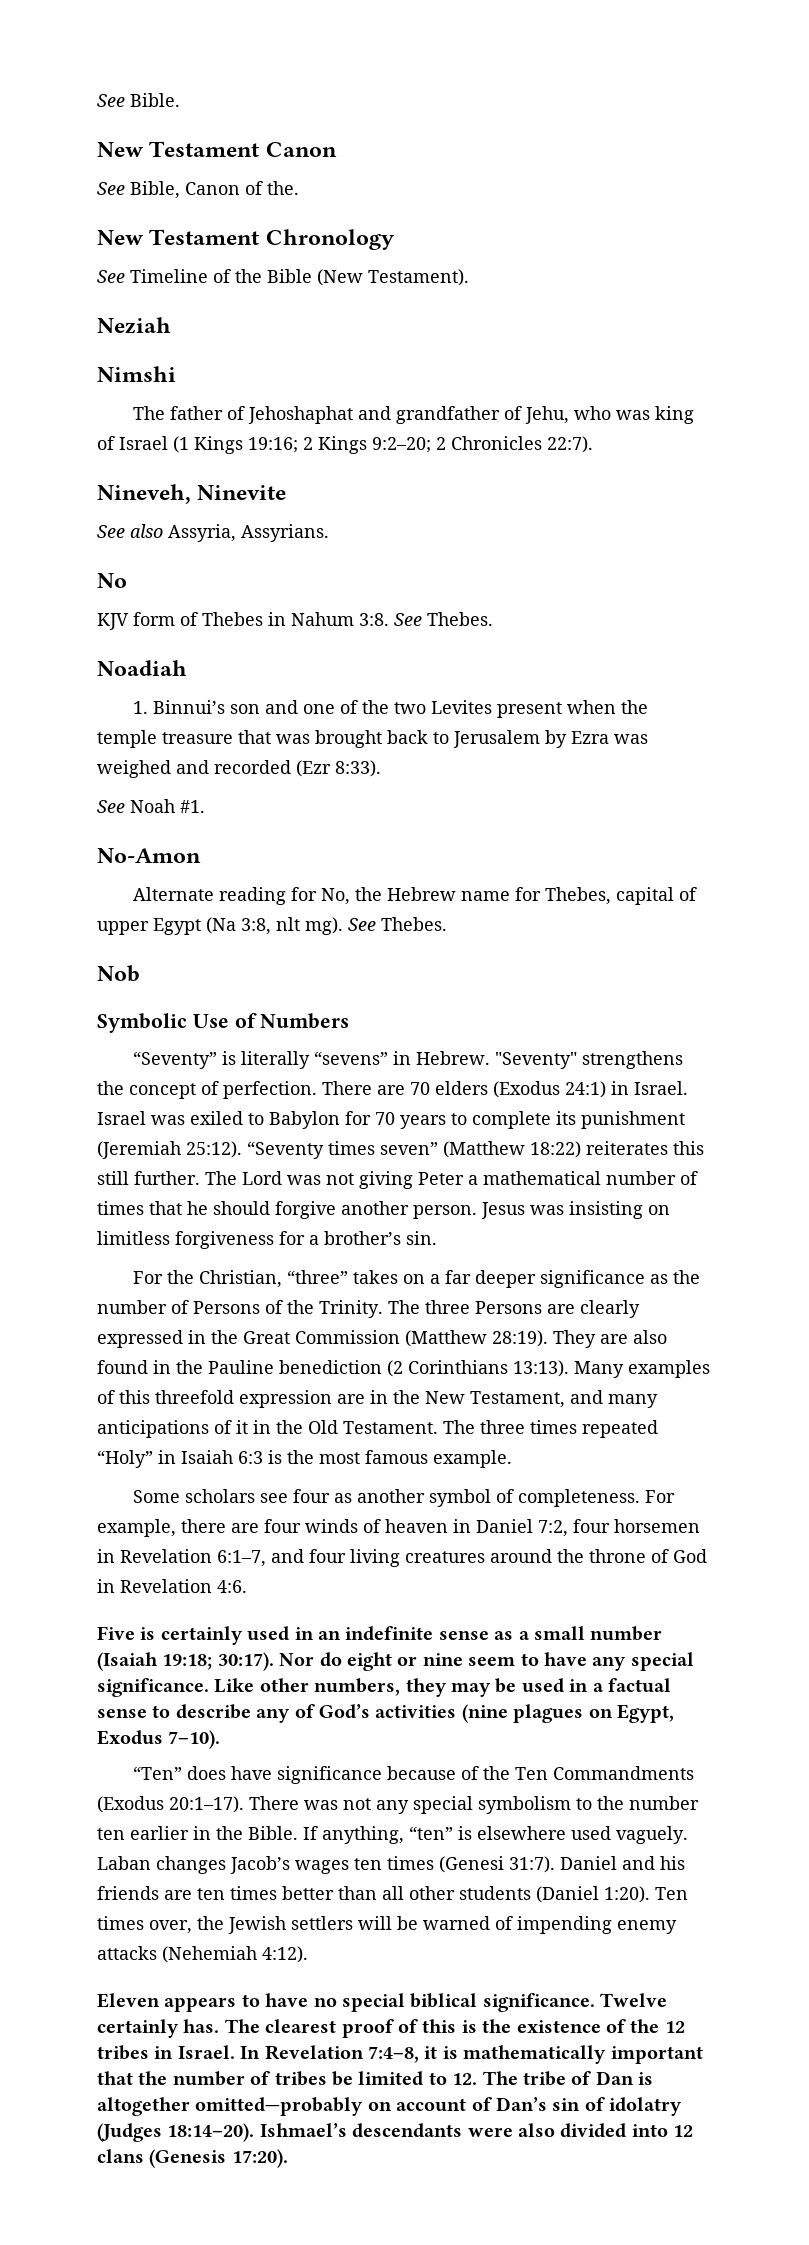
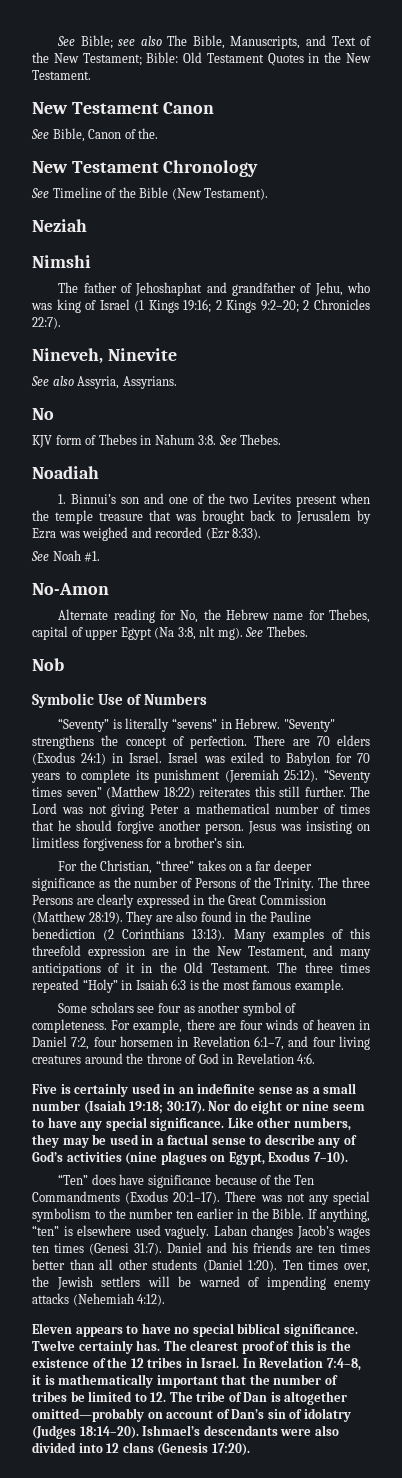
- See Bible.
+ See Bible; see also The Bible, Manuscripts, and Text of the New Testament; Bible: Old Testament Quotes in the New Testament.

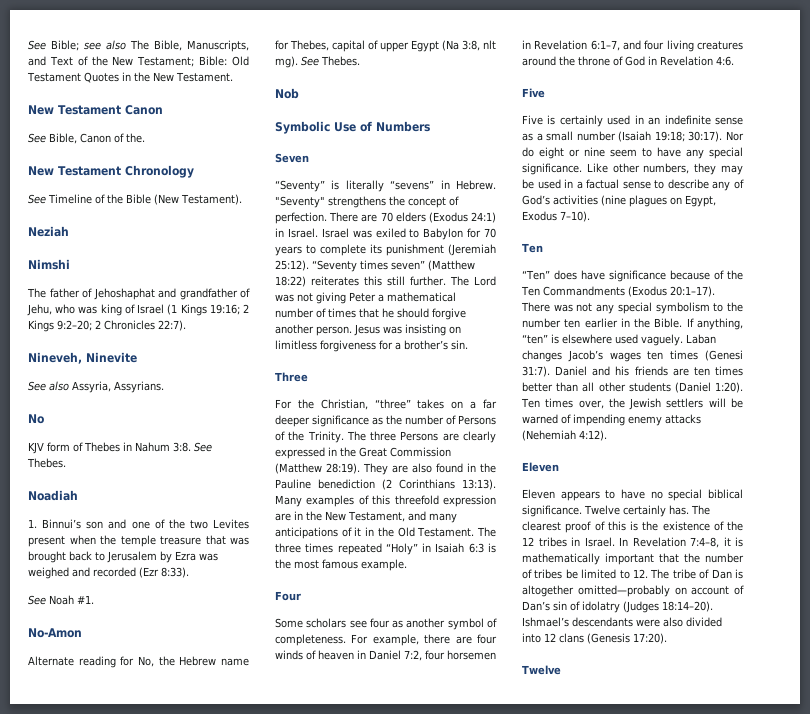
+ Seven
+ Three
+ Four
  For example, there are four winds of heaven in Daniel 7:2, four horsemen in Revelation 6:1–7, and four living creatures around the throne of God in Revelation 4:6.
+ Five
  Like other numbers, they may be used in a factual sense to describe any of God’s activities (nine plagues on Egypt, Exodus 7–10).
+ Ten
  Ten times over, the Jewish settlers will be warned of impending enemy attacks (Nehemiah 4:12).
+ Eleven
  Ishmael’s descendants were also divided into 12 clans (Genesis 17:20).
+ Twelve

